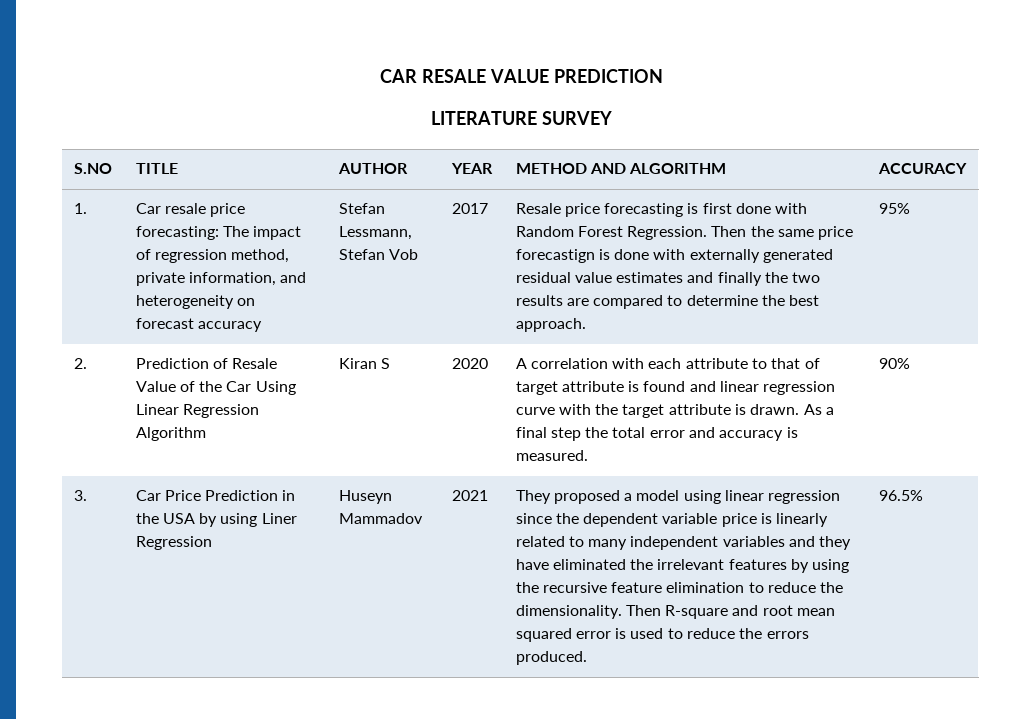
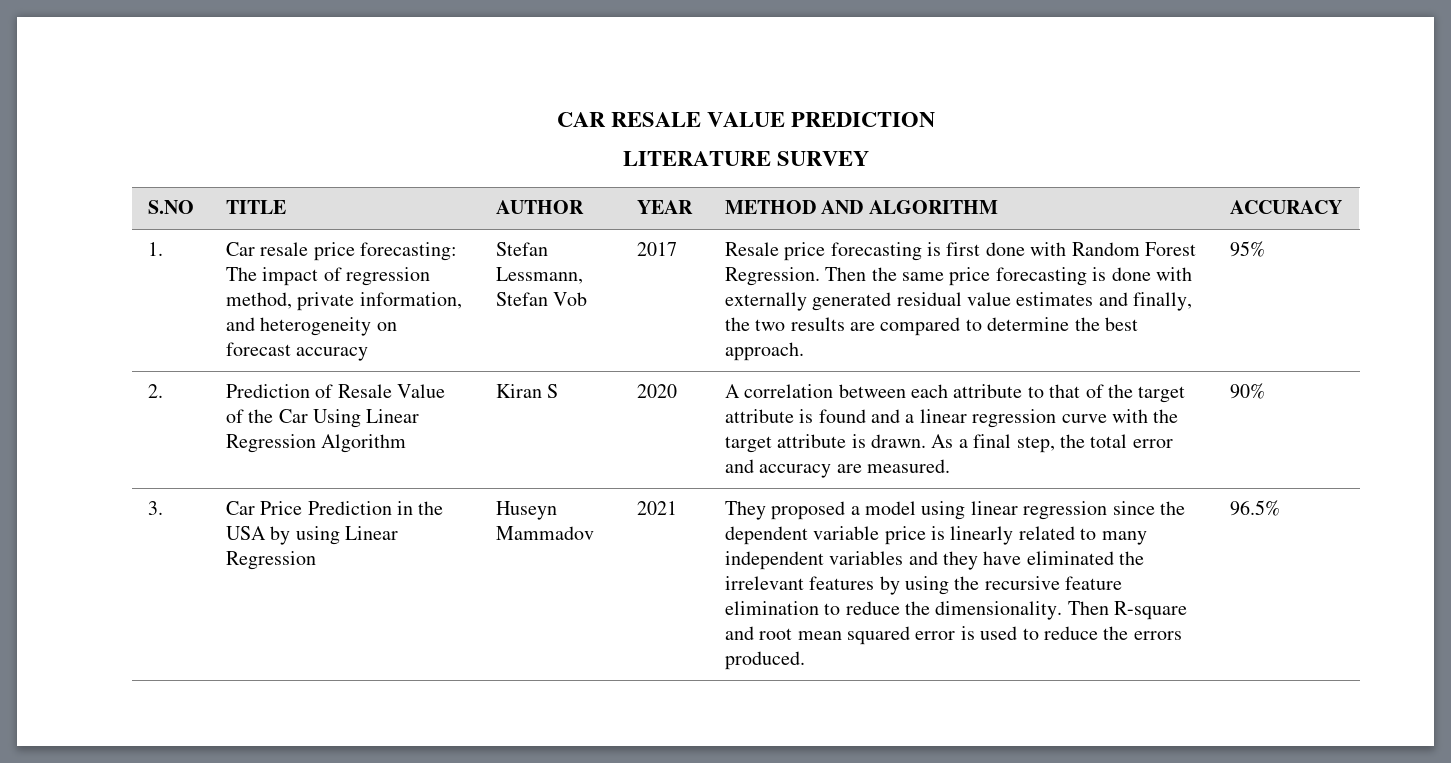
- Then the same price forecastign is done with externally generated residual value estimates and finally the two results are compared to determine the best approach.
+ Then the same price forecasting is done with externally generated residual value estimates and finally, the two results are compared to determine the best approach.
- A correlation with each attribute to that of target attribute is found and linear regression curve with the target attribute is drawn.
+ A correlation between each attribute to that of the target attribute is found and a linear regression curve with the target attribute is drawn.
- As a final step the total error and accuracy is measured.
+ As a final step, the total error and accuracy are measured.
- Car Price Prediction in the USA by using Liner Regression
+ Car Price Prediction in the USA by using Linear Regression

